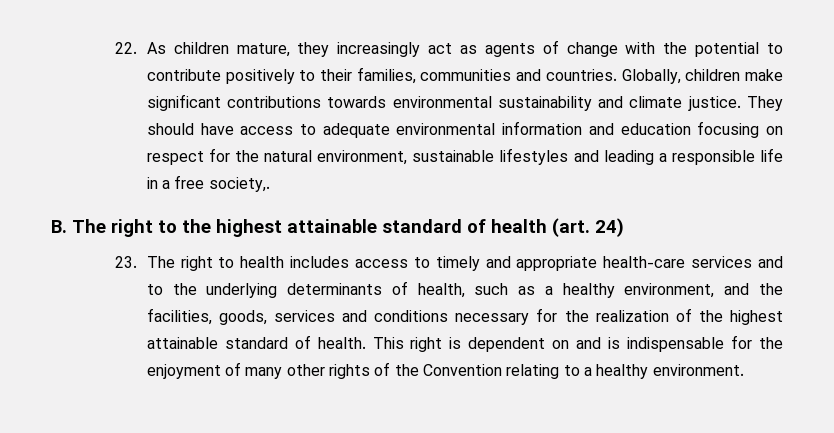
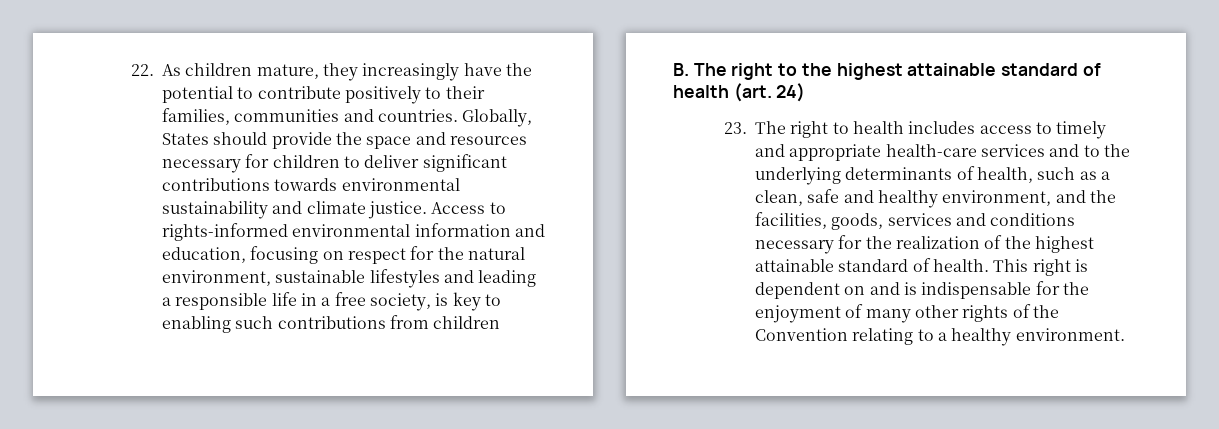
- 22. As children mature, they increasingly act as agents of change with the potential to contribute positively to their families, communities and countries.
+ 22. As children mature, they increasingly have the potential to contribute positively to their families, communities and countries.
- Globally, children make significant contributions towards environmental sustainability and climate justice.
+ Globally, States should provide the space and resources necessary for children to deliver significant contributions towards environmental sustainability and climate justice.
- They should have access to adequate environmental information and education focusing on respect for the natural environment, sustainable lifestyles and leading a responsible life in a free society,.
+ Access to rights-informed environmental information and education, focusing on respect for the natural environment, sustainable lifestyles and leading a responsible life in a free society, is key to enabling such contributions from children
- 23. The right to health includes access to timely and appropriate health-care services and to the underlying determinants of health, such as a healthy environment, and the facilities, goods, services and conditions necessary for the realization of the highest attainable standard of health.
+ 23. The right to health includes access to timely and appropriate health-care services and to the underlying determinants of health, such as a clean, safe and healthy environment, and the facilities, goods, services and conditions necessary for the realization of the highest attainable standard of health.

